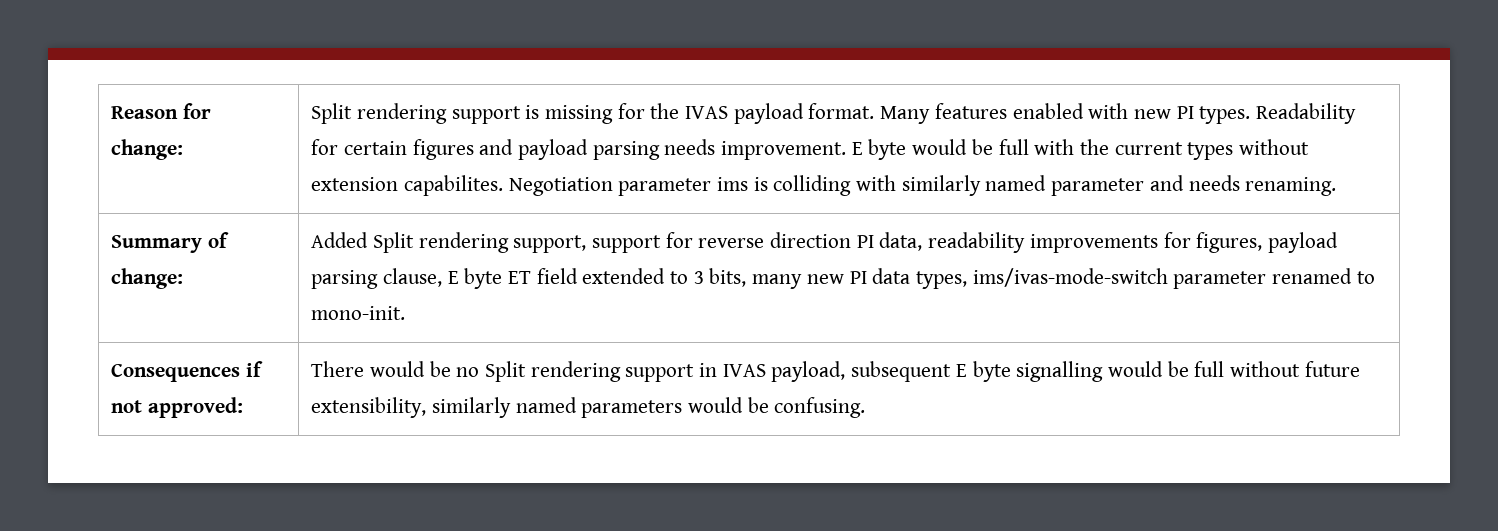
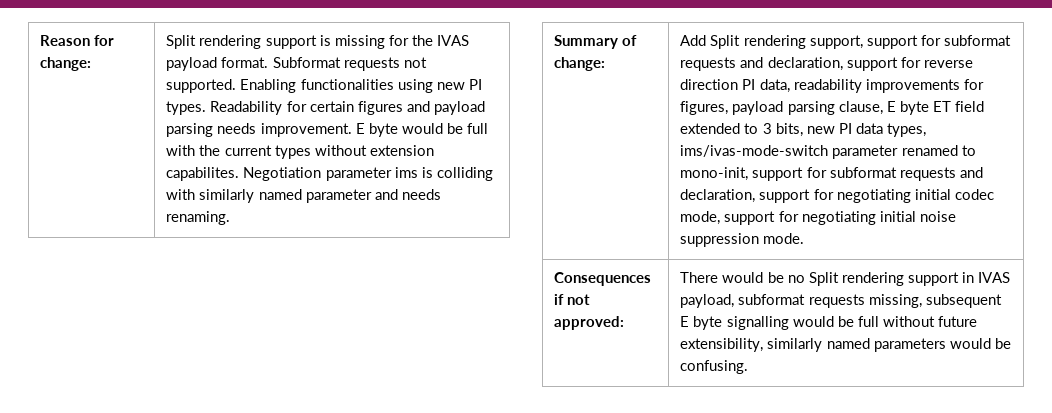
- Many features enabled with new PI types.
+ Subformat requests not supported. Enabling functionalities using new PI types.
- Added Split rendering support, support for reverse direction PI data, readability improvements for figures, payload parsing clause, E byte ET field extended to 3 bits, many new PI data types, ims/ivas-mode-switch parameter renamed to mono-init.
+ Add Split rendering support, support for subformat requests and declaration, support for reverse direction PI data, readability improvements for figures, payload parsing clause, E byte ET field extended to 3 bits, new PI data types, ims/ivas-mode-switch parameter renamed to mono-init, support for subformat requests and declaration, support for negotiating initial codec mode, support for negotiating initial noise suppression mode.
- Consequences if not approved: | There would be no Split rendering support in IVAS payload, subsequent E byte signalling would be full without future extensibility, similarly named parameters would be confusing.
+ Consequences if not approved: | There would be no Split rendering support in IVAS payload, subformat requests missing, subsequent E byte signalling would be full without future extensibility, similarly named parameters would be confusing.

